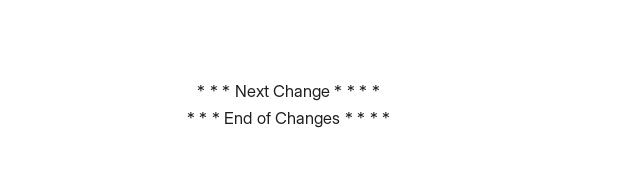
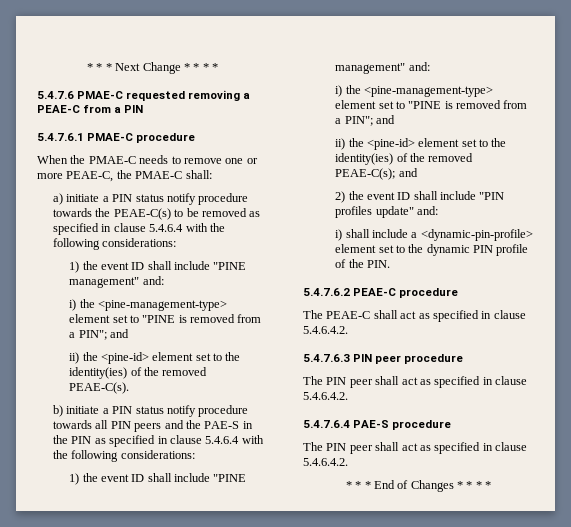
+ 5.4.7.6 PMAE-C requested removing a PEAE-C from a PIN
+ 5.4.7.6.1 PMAE-C procedure
+ When the PMAE-C needs to remove one or more PEAE-C, the PMAE-C shall:
+ a) initiate a PIN status notify procedure towards the PEAE-C(s) to be removed as specified in clause 5.4.6.4 with the following considerations:
+ 1) the event ID shall include "PINE management" and:
+ i) the <pine-management-type> element set to "PINE is removed from a PIN"; and
+ ii) the <pine-id> element set to the identity(ies) of the removed PEAE-C(s).
+ b) initiate a PIN status notify procedure towards all PIN peers and the PAE-S in the PIN as specified in clause 5.4.6.4 with the following considerations:
+ 1) the event ID shall include "PINE management" and:
+ i) the <pine-management-type> element set to "PINE is removed from a PIN"; and
+ ii) the <pine-id> element set to the identity(ies) of the removed PEAE-C(s); and
+ 2) the event ID shall include "PIN profiles update" and:
+ i) shall include a <dynamic-pin-profile> element set to the dynamic PIN profile of the PIN.
+ 5.4.7.6.2 PEAE-C procedure
+ The PEAE-C shall act as specified in clause 5.4.6.4.2.
+ 5.4.7.6.3 PIN peer procedure
+ The PIN peer shall act as specified in clause 5.4.6.4.2.
+ 5.4.7.6.4 PAE-S procedure
+ The PIN peer shall act as specified in clause 5.4.6.4.2.

